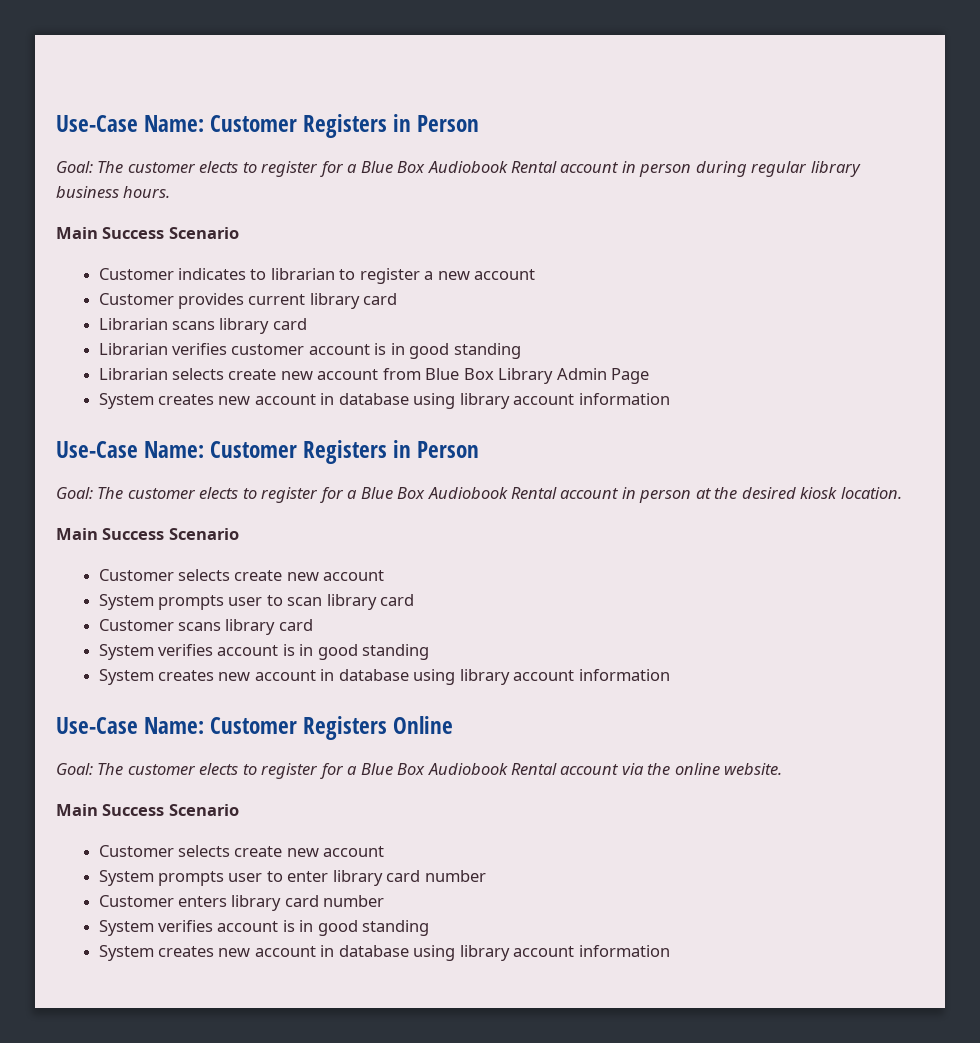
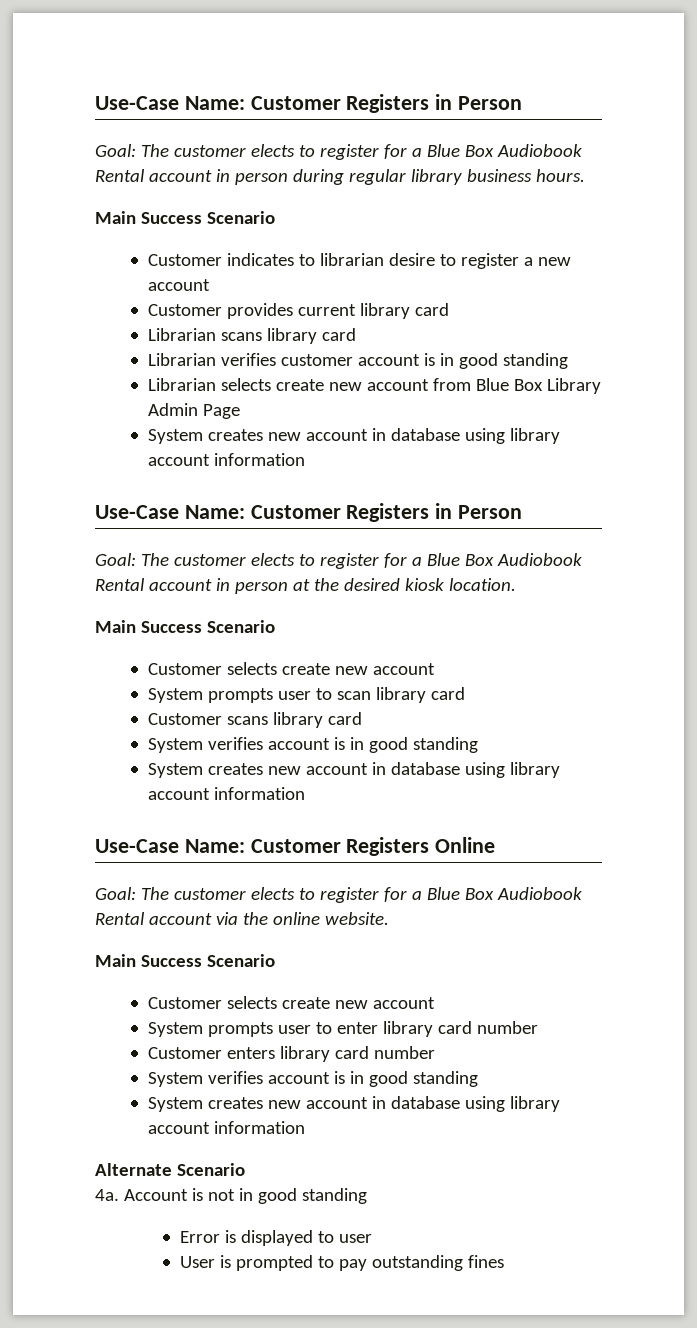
- Customer indicates to librarian to register a new account
+ Customer indicates to librarian desire to register a new account
+ Alternate Scenario
+ 4a. Account is not in good standing
+ Error is displayed to user
+ User is prompted to pay outstanding fines

